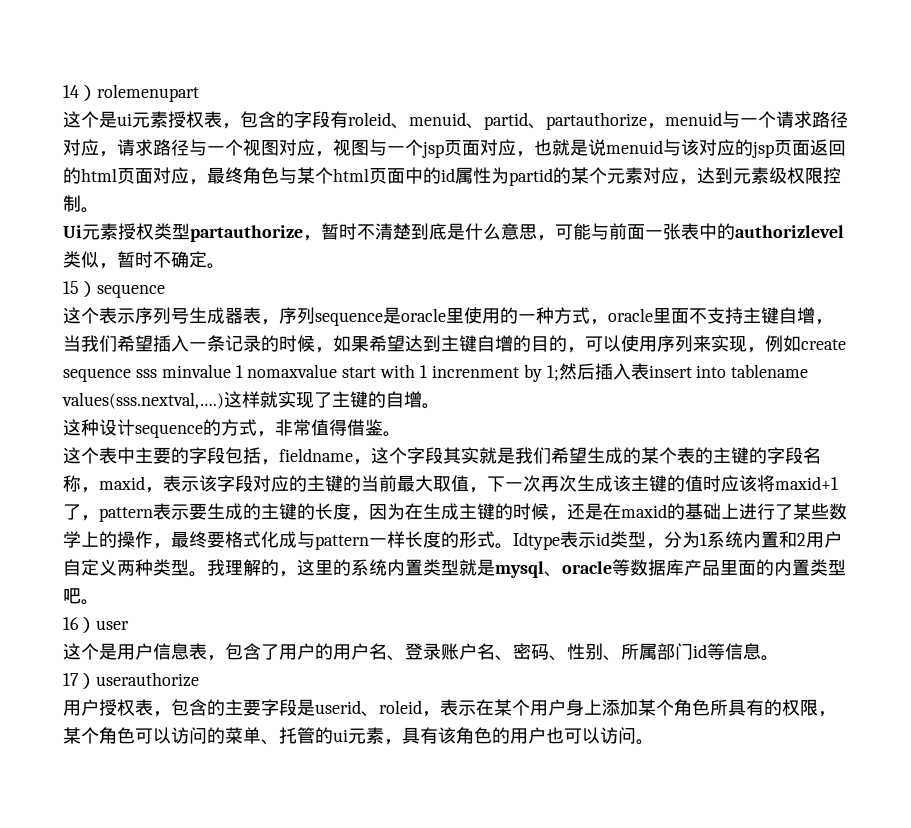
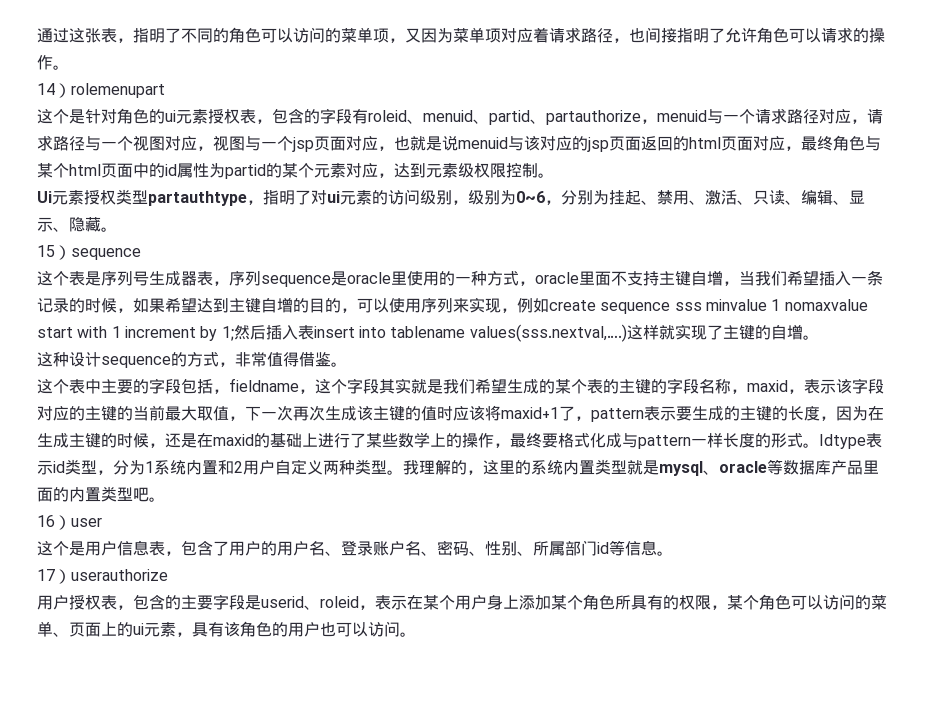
+ 通过这张表，指明了不同的角色可以访问的菜单项，又因为菜单项对应着请求路径，也间接指明了允许角色可以请求的操作。
- 这个是ui元素授权表，包含的字段有roleid、menuid、partid、partauthorize，menuid与一个请求路径对应，请求路径与一个视图对应，视图与一个jsp页面对应，也就是说menuid与该对应的jsp页面返回的html页面对应，最终角色与某个html页面中的id属性为partid的某个元素对应，达到元素级权限控制。
+ 这个是针对角色的ui元素授权表，包含的字段有roleid、menuid、partid、partauthorize，menuid与一个请求路径对应，请求路径与一个视图对应，视图与一个jsp页面对应，也就是说menuid与该对应的jsp页面返回的html页面对应，最终角色与某个html页面中的id属性为partid的某个元素对应，达到元素级权限控制。
- Ui元素授权类型partauthorize，暂时不清楚到底是什么意思，可能与前面一张表中的authorizlevel类似，暂时不确定。
+ Ui元素授权类型partauthtype，指明了对ui元素的访问级别，级别为0~6，分别为挂起、禁用、激活、只读、编辑、显示、隐藏。
- 这个表示序列号生成器表，序列sequence是oracle里使用的一种方式，oracle里面不支持主键自增，当我们希望插入一条记录的时候，如果希望达到主键自增的目的，可以使用序列来实现，例如create sequence sss minvalue 1 nomaxvalue start with 1 increnment by 1;然后插入表insert into tablename values(sss.nextval,….)
+ 这个表是序列号生成器表，序列sequence是oracle里使用的一种方式，oracle里面不支持主键自增，当我们希望插入一条记录的时候，如果希望达到主键自增的目的，可以使用序列来实现，例如create sequence sss minvalue 1 nomaxvalue start with 1 increment by 1;然后插入表insert into tablename values(sss.nextval,….)
- 用户授权表，包含的主要字段是userid、roleid，表示在某个用户身上添加某个角色所具有的权限，某个角色可以访问的菜单、托管的ui元素，具有该角色的用户也可以访问。
+ 用户授权表，包含的主要字段是userid、roleid，表示在某个用户身上添加某个角色所具有的权限，某个角色可以访问的菜单、页面上的ui元素，具有该角色的用户也可以访问。

